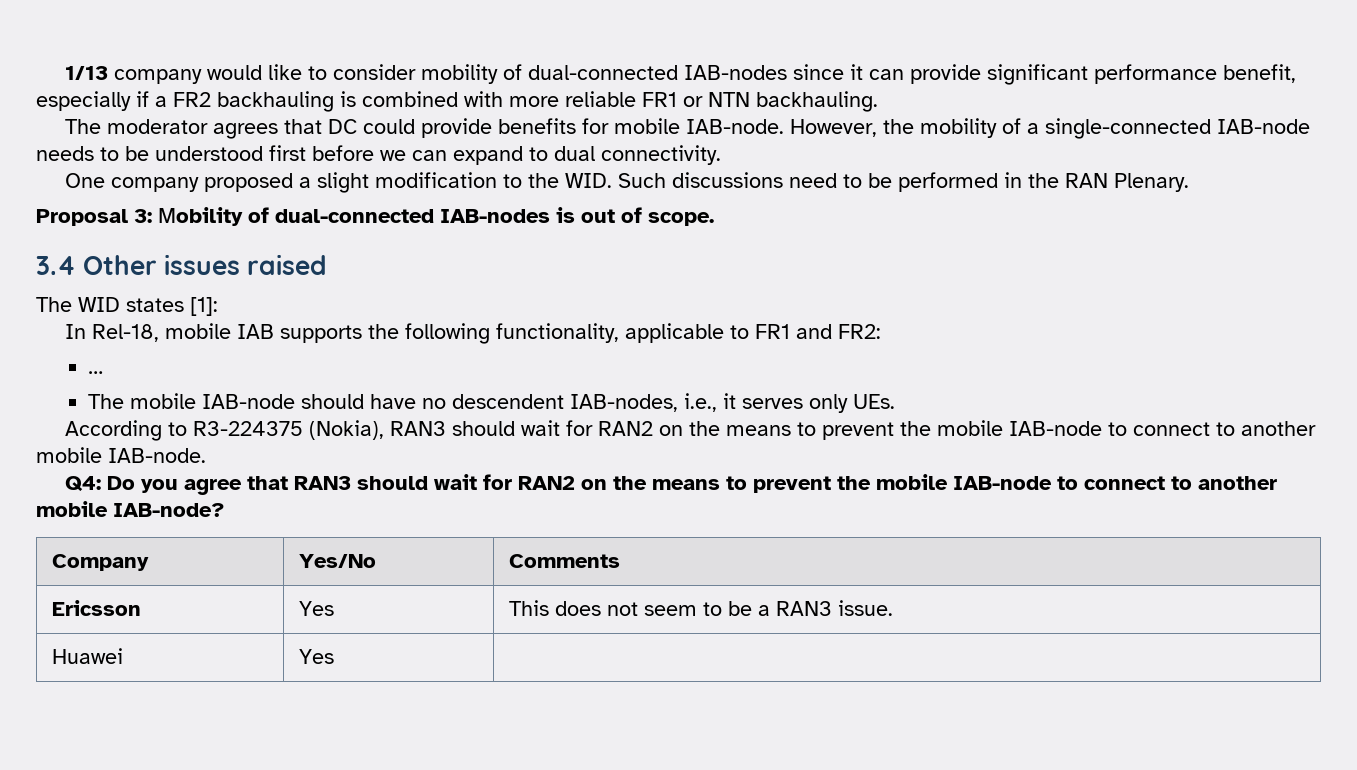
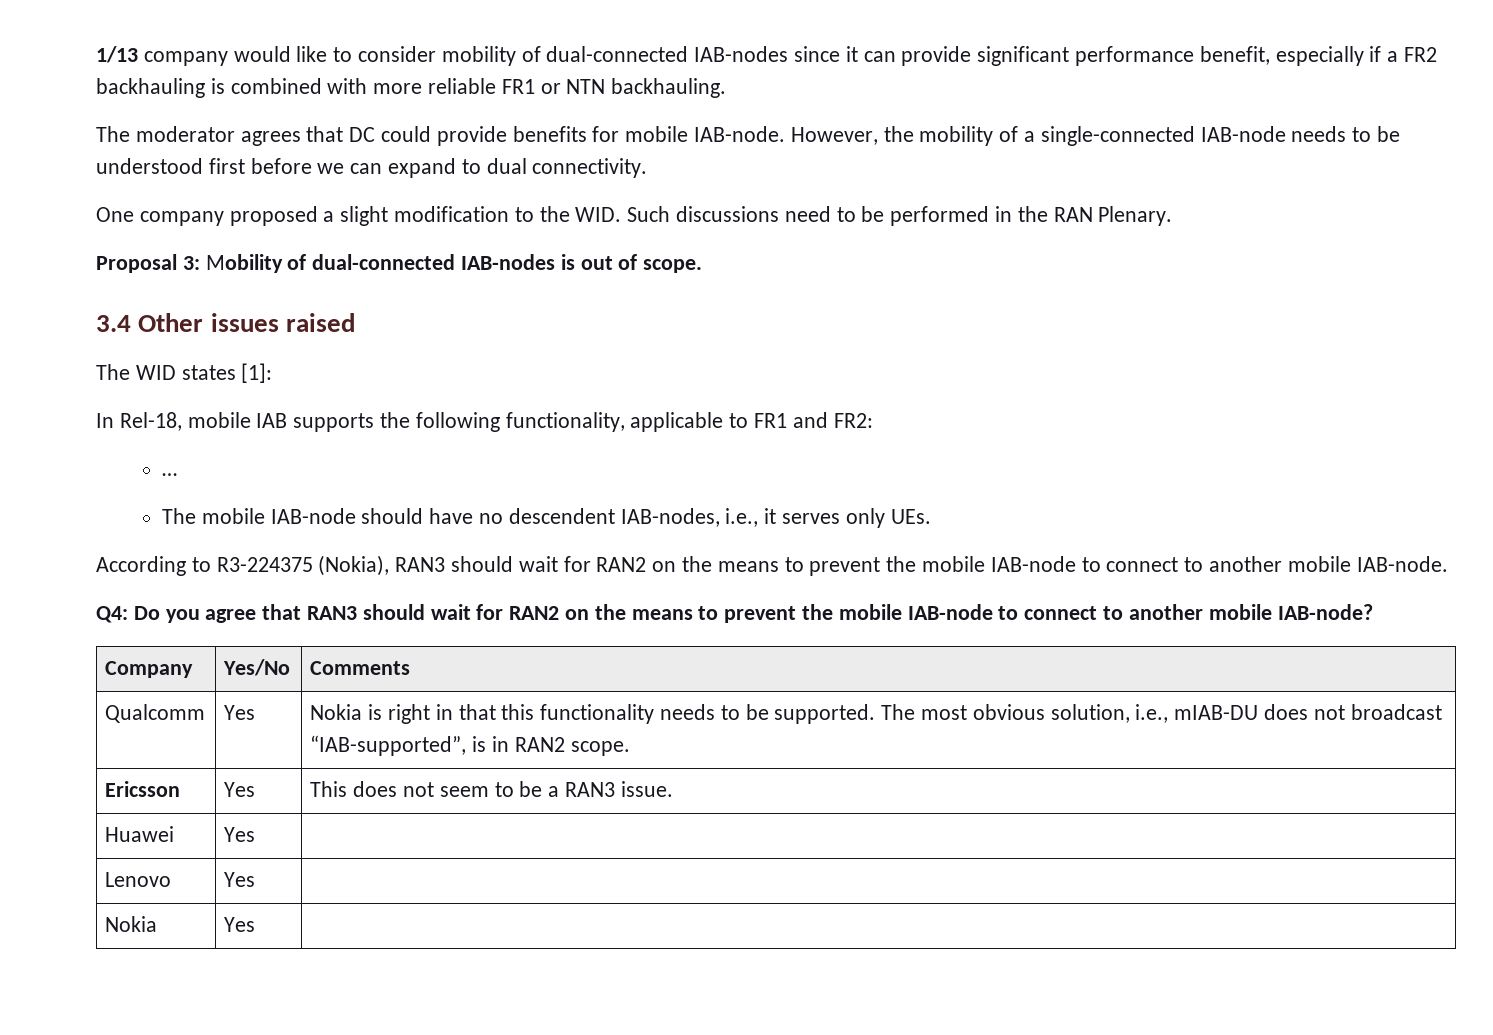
+ Qualcomm | Yes | Nokia is right in that this functionality needs to be supported. The most obvious solution, i.e., mIAB-DU does not broadcast “IAB-supported”, is in RAN2 scope.
+ Lenovo | Yes |
+ Nokia | Yes |

